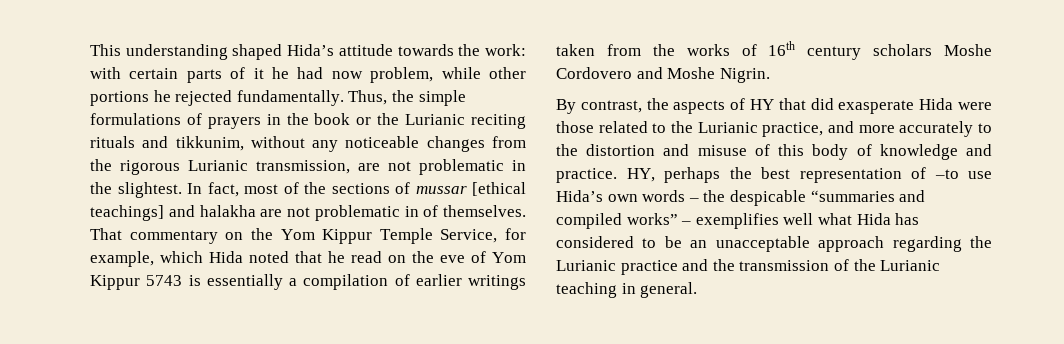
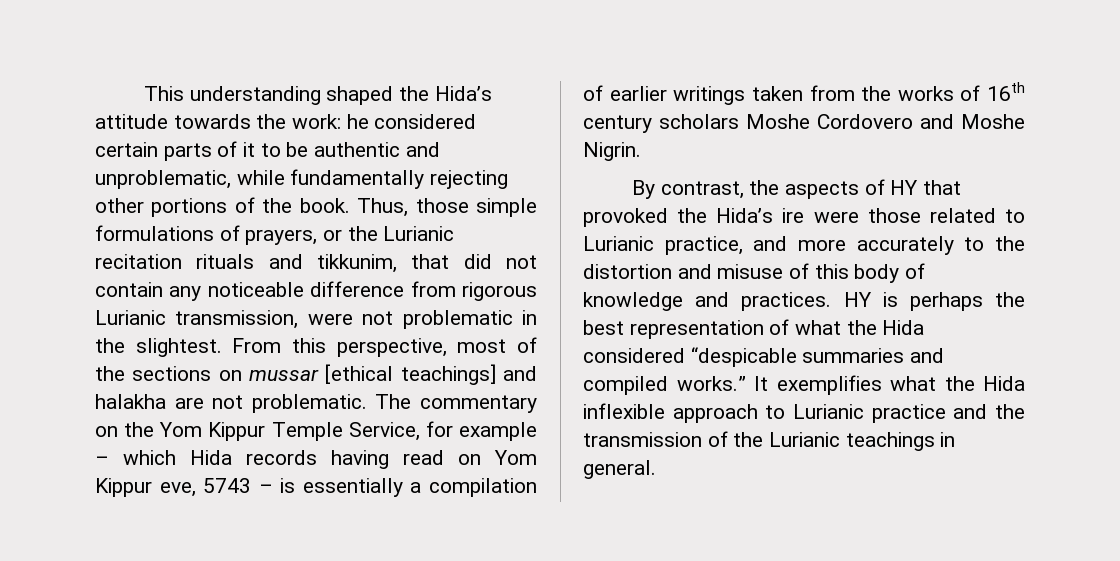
- This understanding shaped Hida’s attitude towards the work: with certain parts of it he had now problem, while other portions he rejected fundamentally. Thus, the simple formulations of prayers in the book or the Lurianic reciting rituals and tikkunim, without any noticeable changes from the rigorous Lurianic transmission, are not problematic in the slightest.
+ This understanding shaped the Hida’s attitude towards the work: he considered certain parts of it to be authentic and unproblematic, while fundamentally rejecting other portions of the book. Thus, those simple formulations of prayers, or the Lurianic recitation rituals and tikkunim, that did not contain any noticeable difference from rigorous Lurianic transmission, were not problematic in the slightest.
- In fact, most of the sections of mussar [ethical teachings] and halakha are not problematic in of themselves. That commentary on the Yom Kippur Temple Service, for example, which Hida noted that he read on the eve of Yom Kippur 5743 is essentially a compilation of earlier writings taken from the works of 16th century scholars Moshe Cordovero and Moshe Nigrin.
+ From this perspective, most of the sections on mussar [ethical teachings] and halakha are not problematic. The commentary on the Yom Kippur Temple Service, for example – which Hida records having read on Yom Kippur eve, 5743 – is essentially a compilation of earlier writings taken from the works of 16th century scholars Moshe Cordovero and Moshe Nigrin.
- By contrast, the aspects of HY that did exasperate Hida were those related to the Lurianic practice, and more accurately to the distortion and misuse of this body of knowledge and practice. HY, perhaps the best representation of –to use Hida’s own words – the despicable “summaries and compiled works” – exemplifies well what Hida has considered to be an unacceptable approach regarding the Lurianic practice and the transmission of the Lurianic teaching in general.
+ By contrast, the aspects of HY that provoked the Hida’s ire were those related to Lurianic practice, and more accurately to the distortion and misuse of this body of knowledge and practices. HY is perhaps the best representation of what the Hida considered “despicable summaries and compiled works.” It exemplifies what the Hida inflexible approach to Lurianic practice and the transmission of the Lurianic teachings in general.

